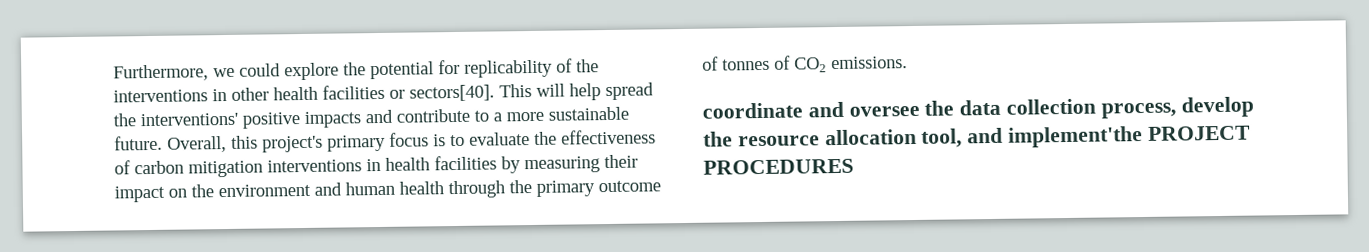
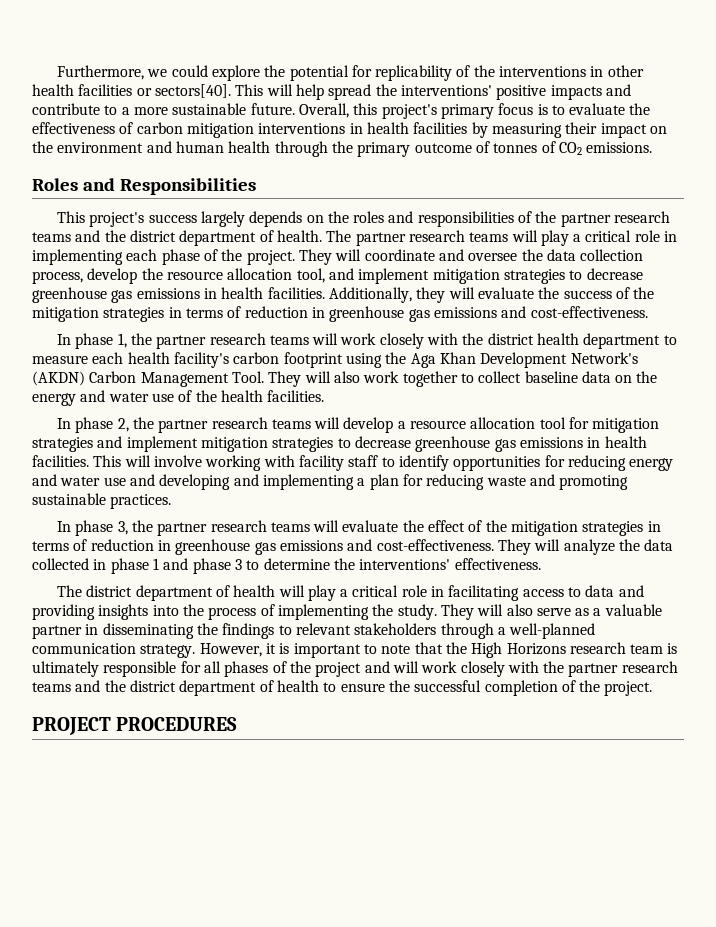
- coordinate and oversee the data collection process, develop the resource allocation tool, and implement'the PROJECT PROCEDURES
+ Roles and Responsibilities
+ This project's success largely depends on the roles and responsibilities of the partner research teams and the district department of health. The partner research teams will play a critical role in implementing each phase of the project. They will coordinate and oversee the data collection process, develop the resource allocation tool, and implement mitigation strategies to decrease greenhouse gas emissions in health facilities. Additionally, they will evaluate the success of the mitigation strategies in terms of reduction in greenhouse gas emissions and cost-effectiveness.
+ In phase 1, the partner research teams will work closely with the district health department to measure each health facility's carbon footprint using the Aga Khan Development Network's (AKDN) Carbon Management Tool. They will also work together to collect baseline data on the energy and water use of the health facilities.
+ In phase 2, the partner research teams will develop a resource allocation tool for mitigation strategies and implement mitigation strategies to decrease greenhouse gas emissions in health facilities. This will involve working with facility staff to identify opportunities for reducing energy and water use and developing and implementing a plan for reducing waste and promoting sustainable practices.
+ In phase 3, the partner research teams will evaluate the effect of the mitigation strategies in terms of reduction in greenhouse gas emissions and cost-effectiveness. They will analyze the data collected in phase 1 and phase 3 to determine the interventions' effectiveness.
+ The district department of health will play a critical role in facilitating access to data and providing insights into the process of implementing the study. They will also serve as a valuable partner in disseminating the findings to relevant stakeholders through a well-planned communication strategy. However, it is important to note that the High Horizons research team is ultimately responsible for all phases of the project and will work closely with the partner research teams and the district department of health to ensure the successful completion of the project.
+ PROJECT PROCEDURES

